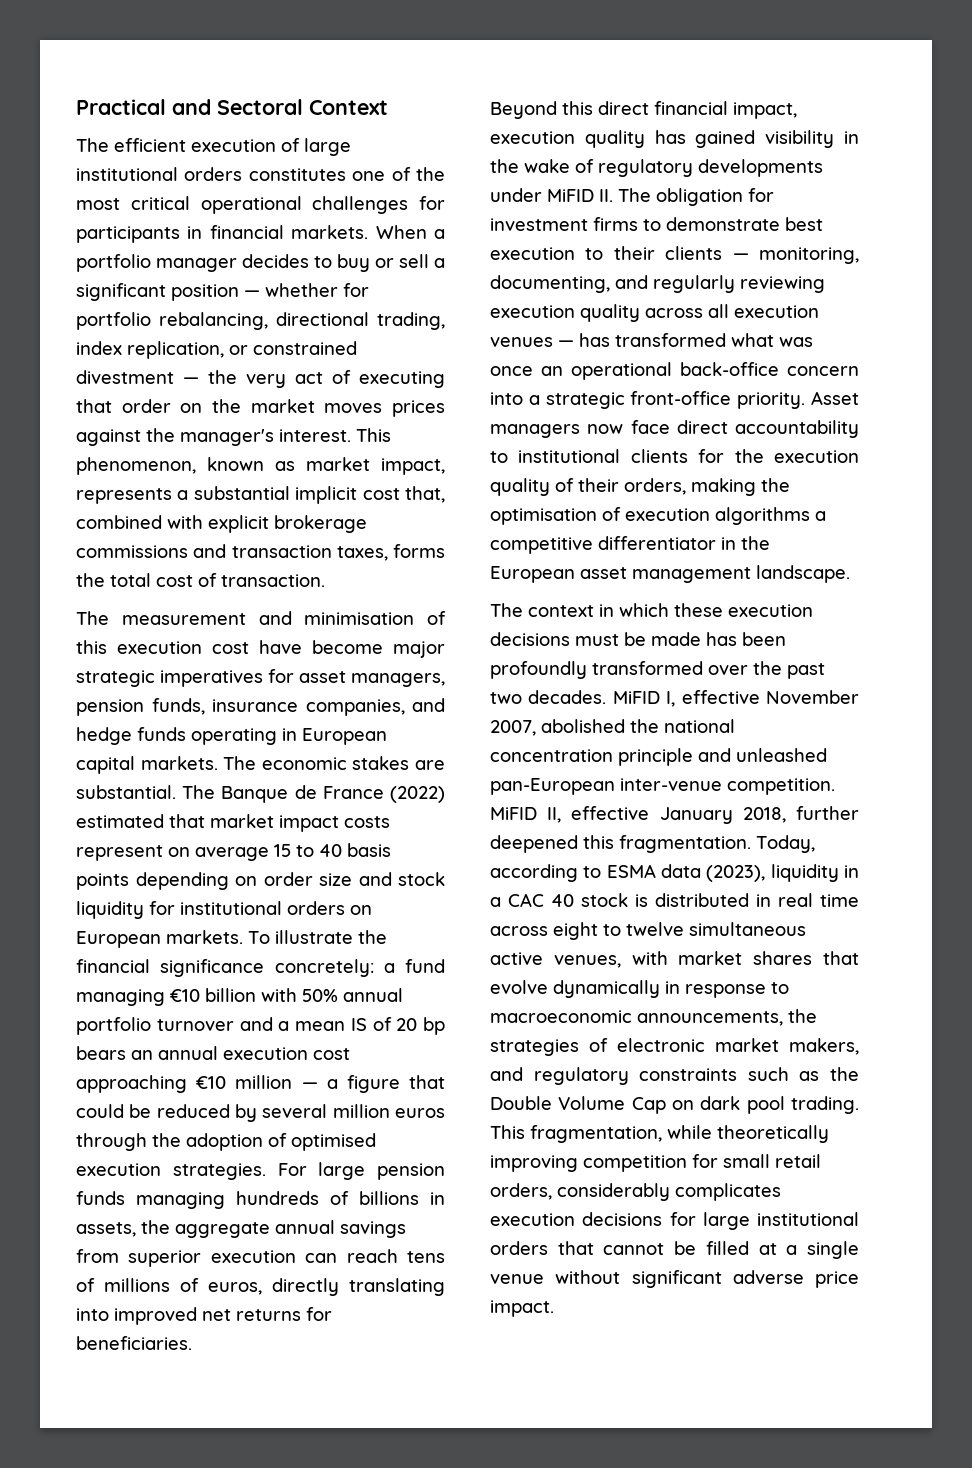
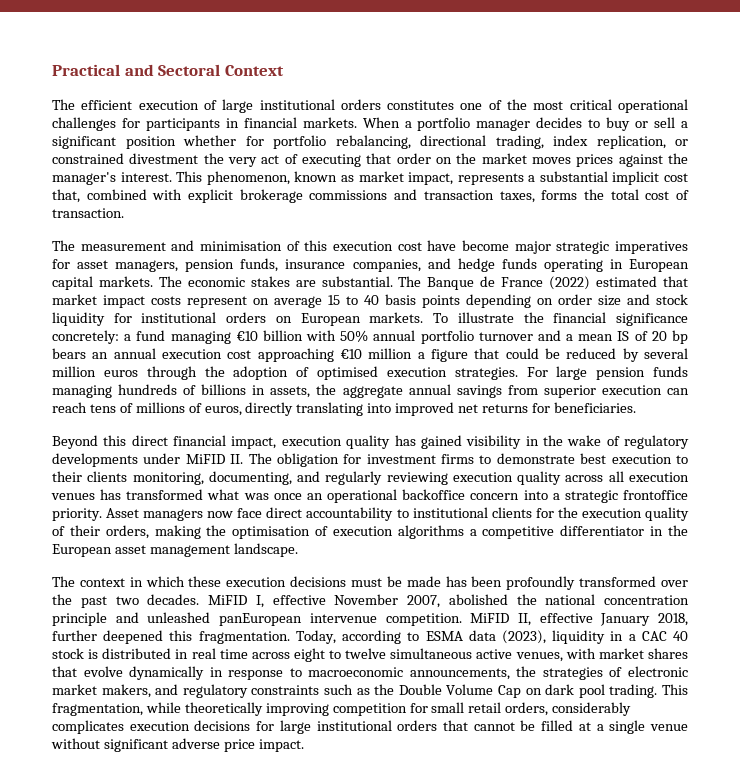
- When a portfolio manager decides to buy or sell a significant position — whether for portfolio rebalancing, directional trading, index replication, or constrained divestment — the very act of executing that order on the market moves prices against the manager's interest.
+ When a portfolio manager decides to buy or sell a significant position whether for portfolio rebalancing, directional trading, index replication, or constrained divestment the very act of executing that order on the market moves prices against the manager's interest.
- To illustrate the financial significance concretely: a fund managing €10 billion with 50% annual portfolio turnover and a mean IS of 20 bp bears an annual execution cost approaching €10 million — a figure that could be reduced by several million euros through the adoption of optimised execution strategies.
+ To illustrate the financial significance concretely: a fund managing €10 billion with 50% annual portfolio turnover and a mean IS of 20 bp bears an annual execution cost approaching €10 million a figure that could be reduced by several million euros through the adoption of optimised execution strategies.
- Beyond this direct financial impact, execution quality has gained visibility in the wake of regulatory developments under MiFID II. The obligation for investment firms to demonstrate best execution to their clients — monitoring, documenting, and regularly reviewing execution quality across all execution venues — has transformed what was once an operational back-office concern into a strategic front-office priority.
+ Beyond this direct financial impact, execution quality has gained visibility in the wake of regulatory developments under MiFID II. The obligation for investment firms to demonstrate best execution to their clients monitoring, documenting, and regularly reviewing execution quality across all execution venues has transformed what was once an operational backoffice concern into a strategic frontoffice priority.
- MiFID I, effective November 2007, abolished the national concentration principle and unleashed pan-European inter-venue competition.
+ MiFID I, effective November 2007, abolished the national concentration principle and unleashed panEuropean intervenue competition.

